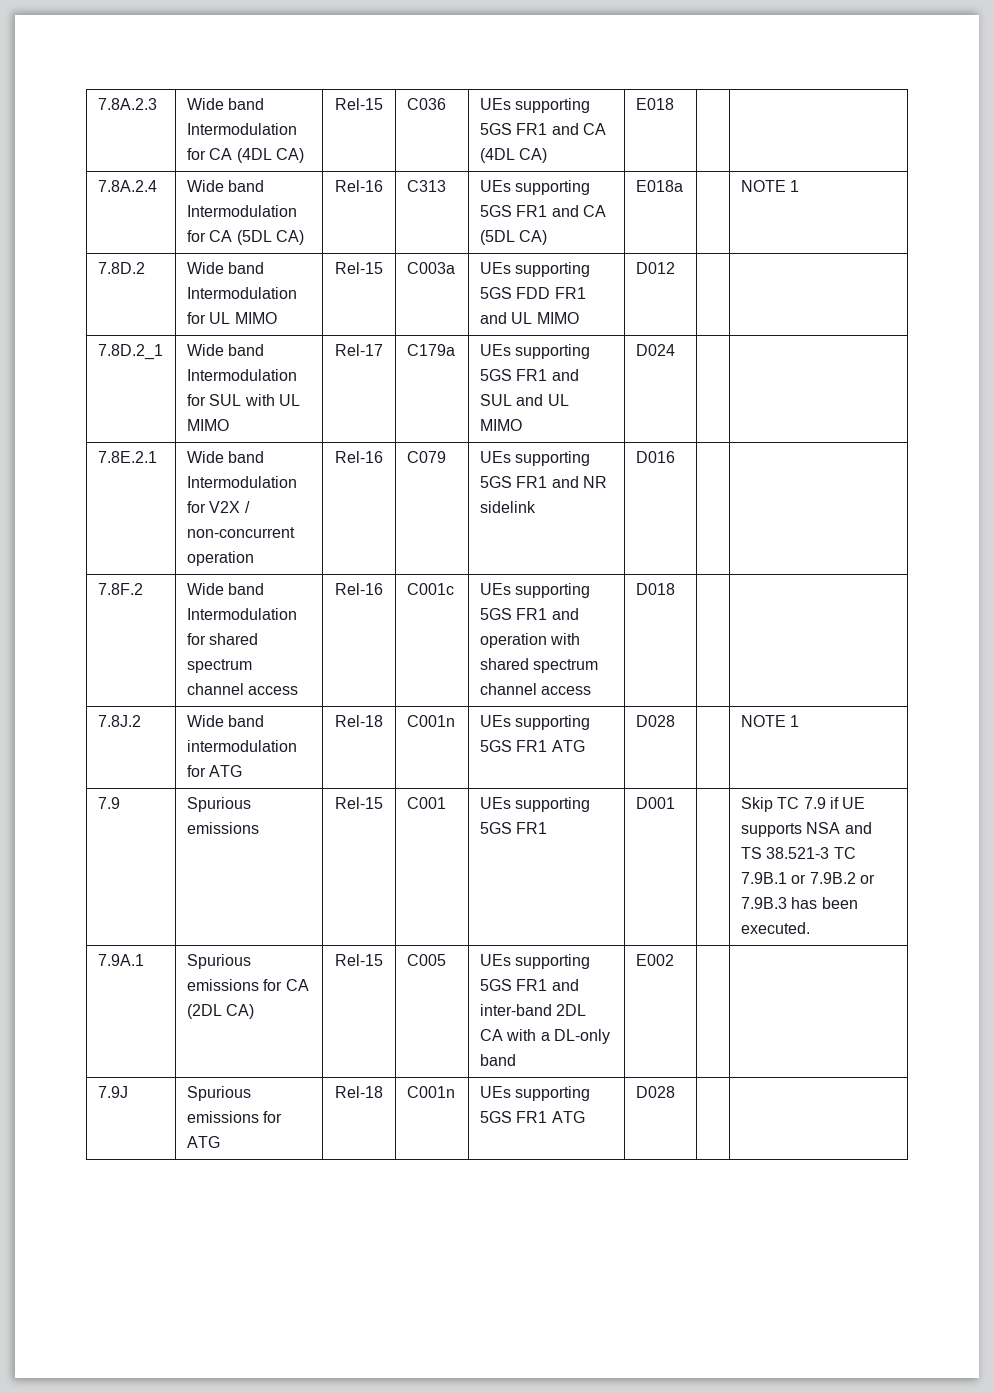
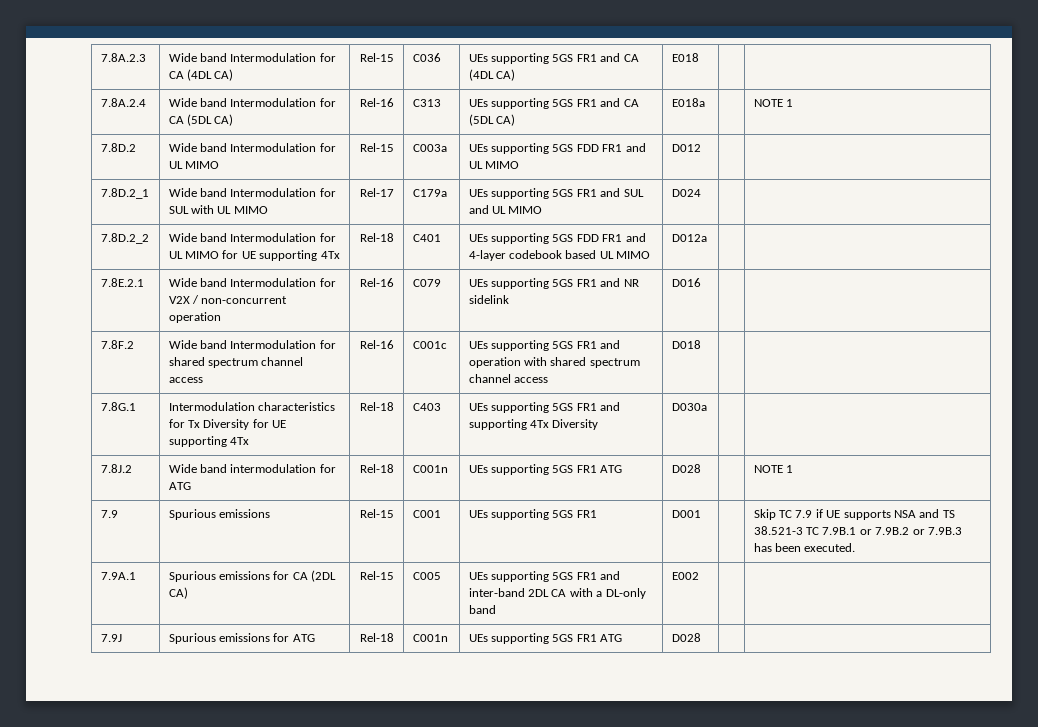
+ 7.8D.2_2 | Wide band Intermodulation for UL MIMO for UE supporting 4Tx | Rel-18 | C401 | UEs supporting 5GS FDD FR1 and 4-layer codebook based UL MIMO | D012a | |
+ 7.8G.1 | Intermodulation characteristics for Tx Diversity for UE supporting 4Tx | Rel-18 | C403 | UEs supporting 5GS FR1 and supporting 4Tx Diversity | D030a | |

